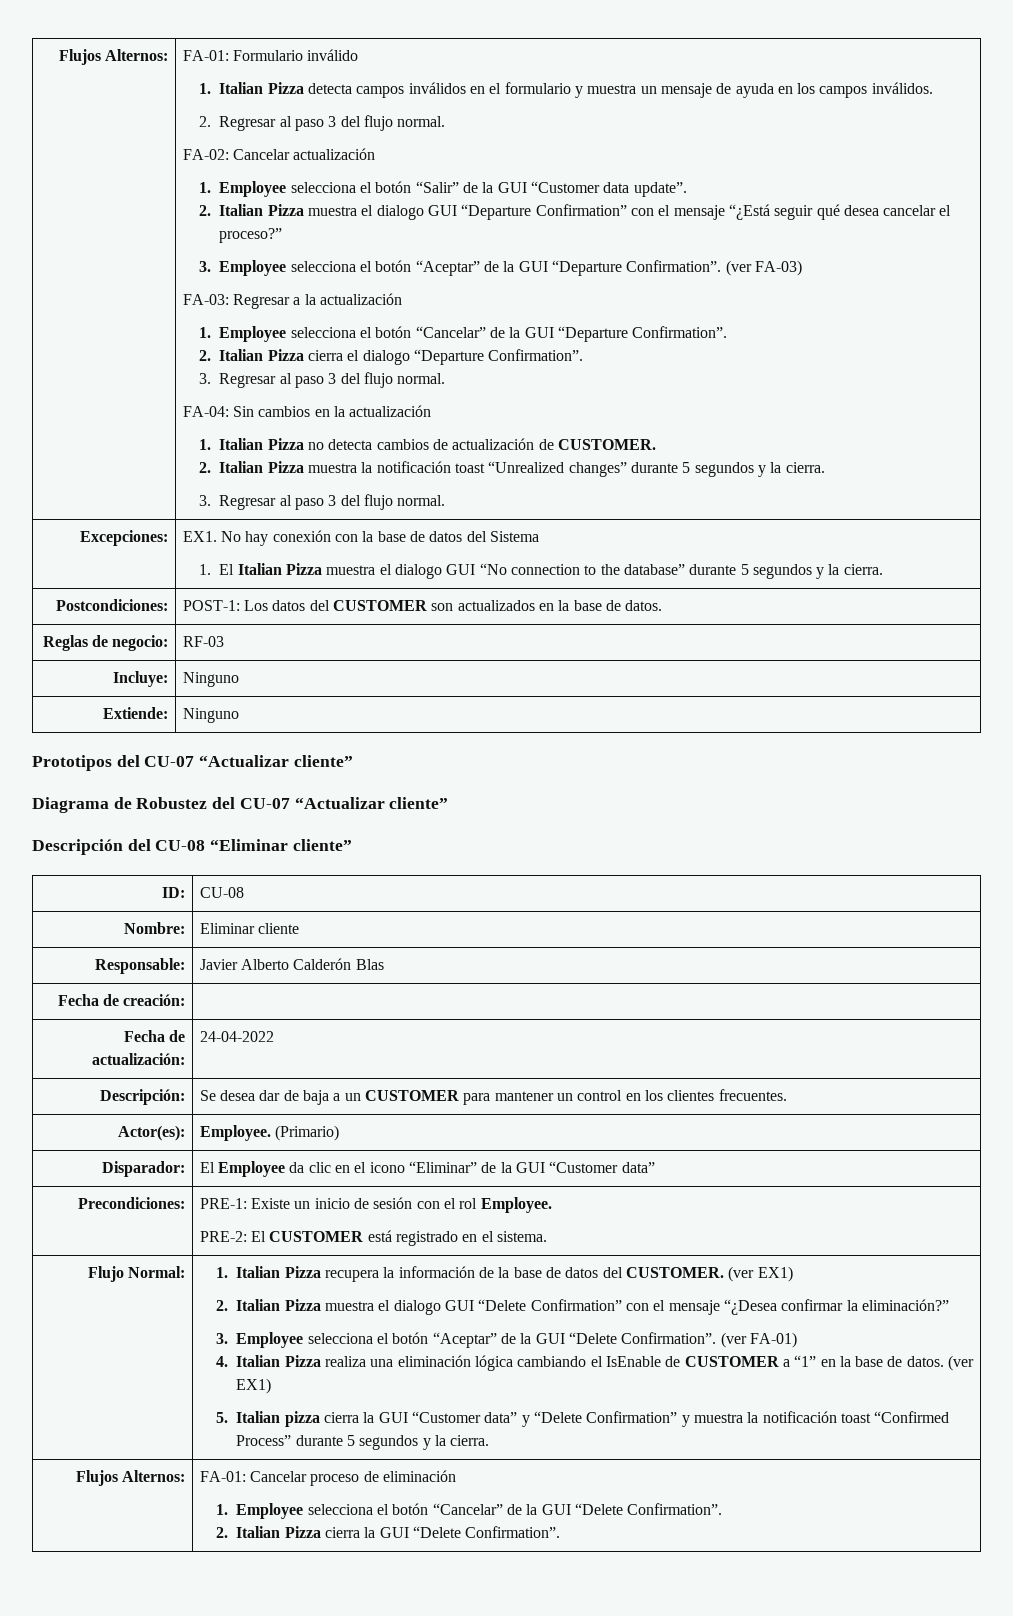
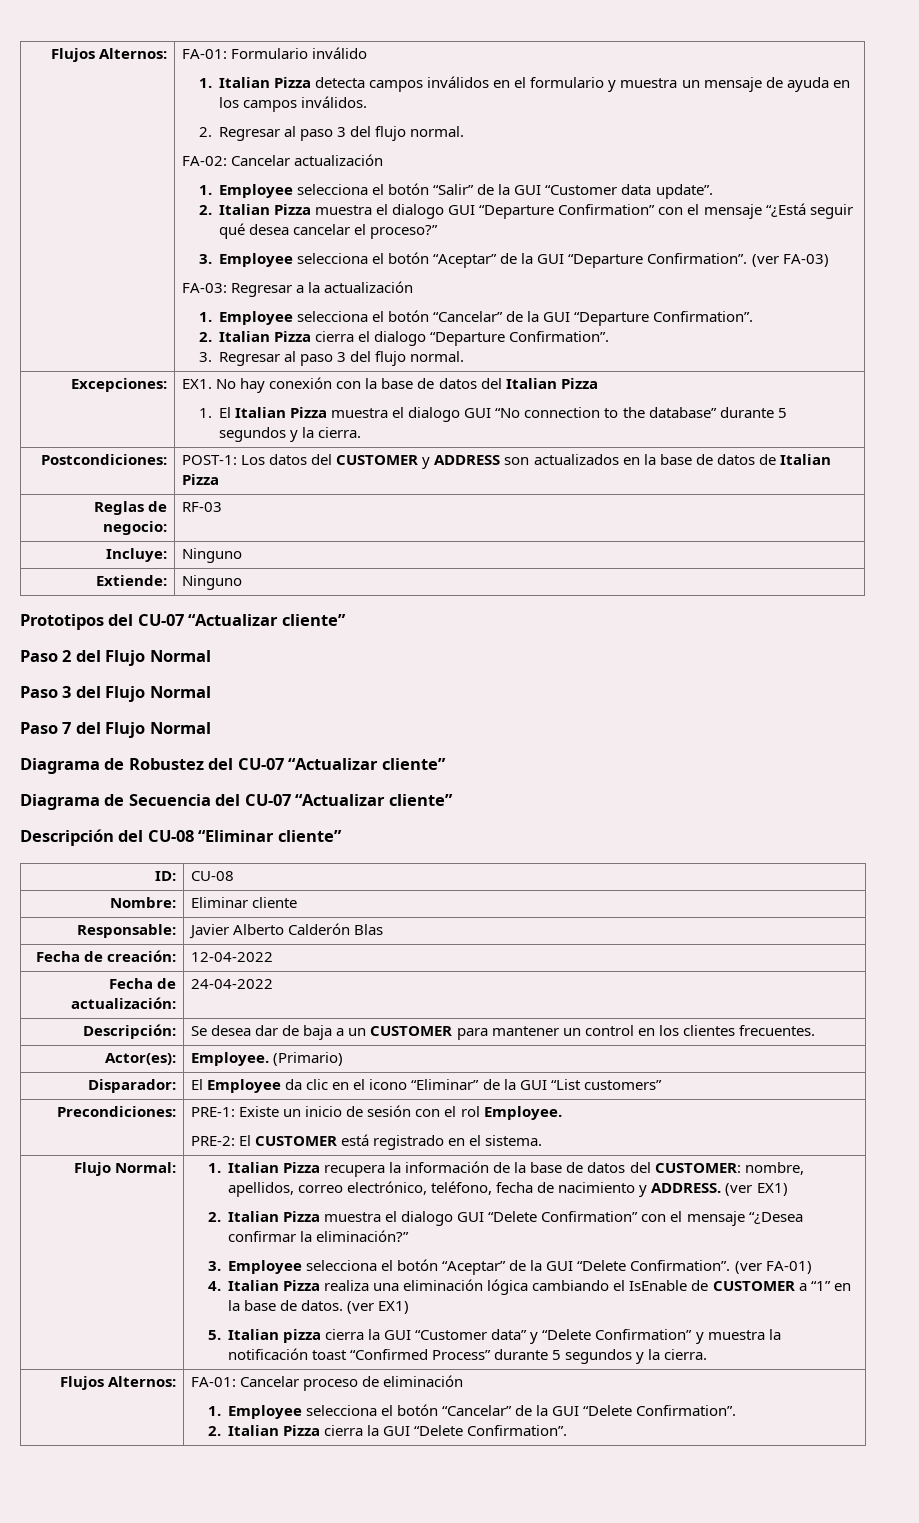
- FA-04: Sin cambios en la actualización
- 1. Italian Pizza no detecta cambios de actualización de CUSTOMER.
- 2. Italian Pizza muestra la notificación toast “Unrealized changes” durante 5 segundos y la cierra.
- 3. Regresar al paso 3 del flujo normal.
- Excepciones: | EX1. No hay conexión con la base de datos del Sistema
+ Excepciones: | EX1. No hay conexión con la base de datos del Italian Pizza
- Postcondiciones: | POST-1: Los datos del CUSTOMER son actualizados en la base de datos.
+ Postcondiciones: | POST-1: Los datos del CUSTOMER y ADDRESS son actualizados en la base de datos de Italian Pizza
+ Paso 2 del Flujo Normal
+ Paso 3 del Flujo Normal
+ Paso 7 del Flujo Normal
+ Diagrama de Secuencia del CU-07 “Actualizar cliente”
- Fecha de creación: |
+ Fecha de creación: | 12-04-2022
- Disparador: | El Employee da clic en el icono “Eliminar” de la GUI “Customer data”
+ Disparador: | El Employee da clic en el icono “Eliminar” de la GUI “List customers”
- 1. Italian Pizza recupera la información de la base de datos del CUSTOMER.
+ 1. Italian Pizza recupera la información de la base de datos del CUSTOMER: nombre, apellidos, correo electrónico, teléfono, fecha de nacimiento y ADDRESS.

